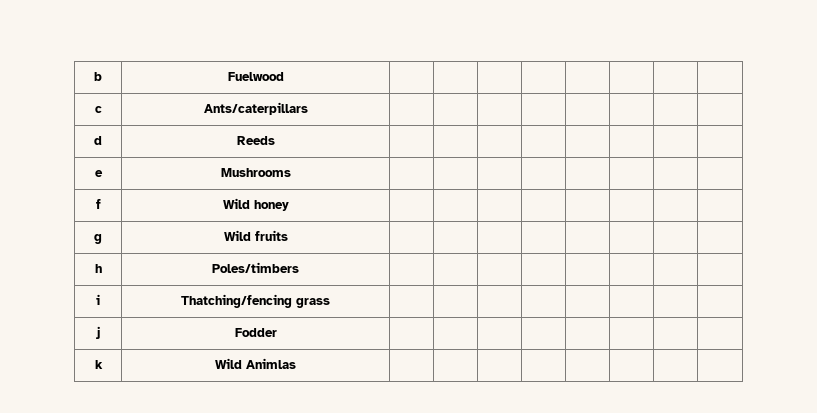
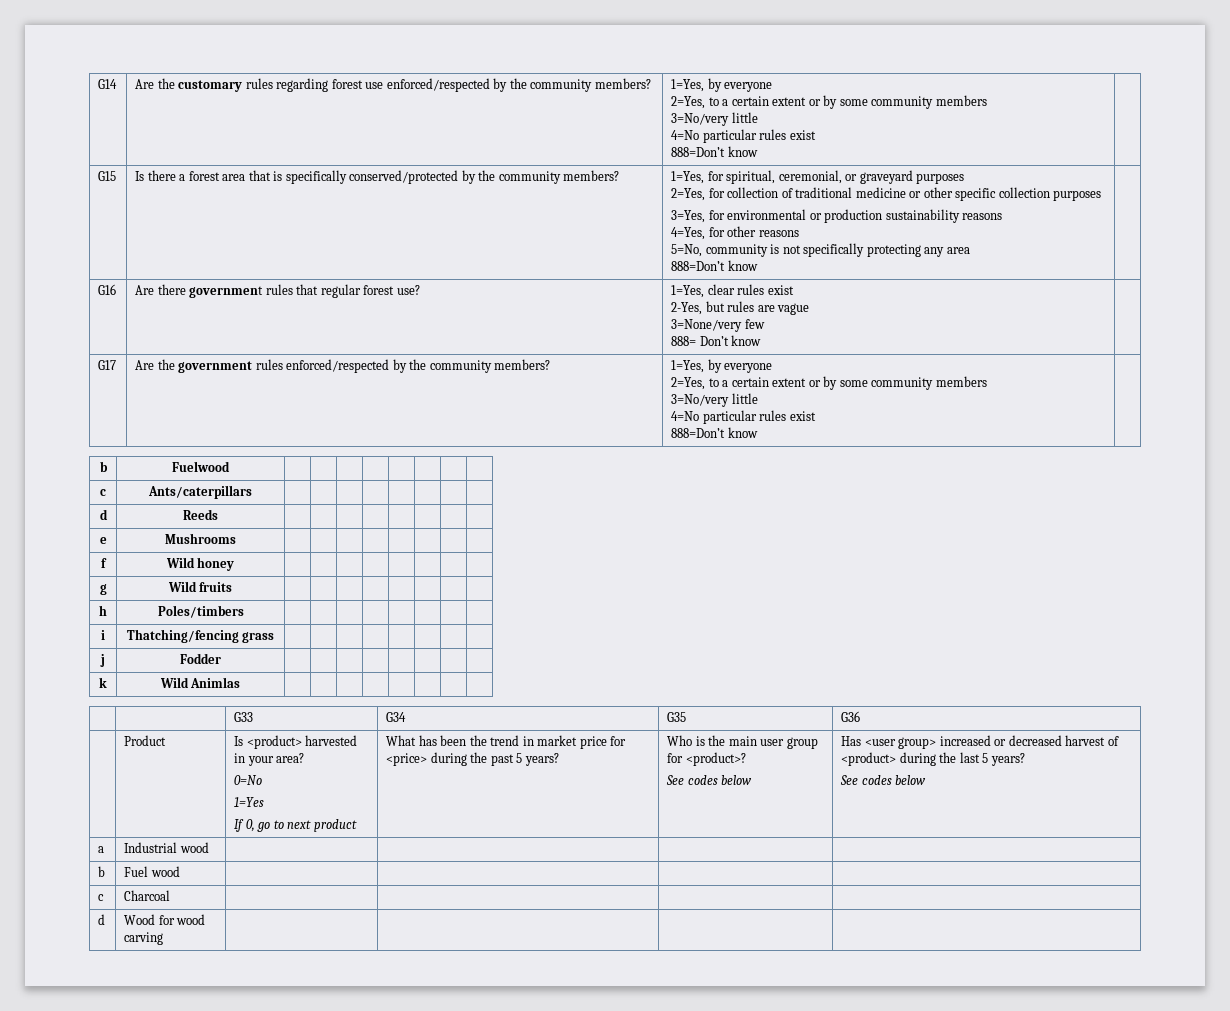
+ G14 | Are the customary rules regarding forest use enforced/respected by the community members? | 1=Yes, by everyone
+ 2=Yes, to a certain extent or by some community members
+ 3=No/very little
+ 4=No particular rules exist
+ 888=Don’t know |
+ G15 | Is there a forest area that is specifically conserved/protected by the community members? | 1=Yes, for spiritual, ceremonial, or graveyard purposes
+ 2=Yes, for collection of traditional medicine or other specific collection purposes
+ 3=Yes, for environmental or production sustainability reasons
+ 4=Yes, for other reasons
+ 5=No, community is not specifically protecting any area
+ 888=Don’t know |
+ G16 | Are there government rules that regular forest use? | 1=Yes, clear rules exist
+ 2-Yes, but rules are vague
+ 3=None/very few
+ 888= Don’t know |
+ G17 | Are the government rules enforced/respected by the community members? | 1=Yes, by everyone
+ 2=Yes, to a certain extent or by some community members
+ 3=No/very little
+ 4=No particular rules exist
+ 888=Don’t know |
+ | | G33 | G34 | G35 | G36
+ | Product | Is <product> harvested in your area?
+ 0=No
+ 1=Yes
+ If 0, go to next product | What has been the trend in market price for <price> during the past 5 years? | Who is the main user group for <product>?
+ See codes below | Has <user group> increased or decreased harvest of <product> during the last 5 years?
+ See codes below
+ a | Industrial wood | | | |
+ b | Fuel wood | | | |
+ c | Charcoal | | | |
+ d | Wood for wood carving | | | |

